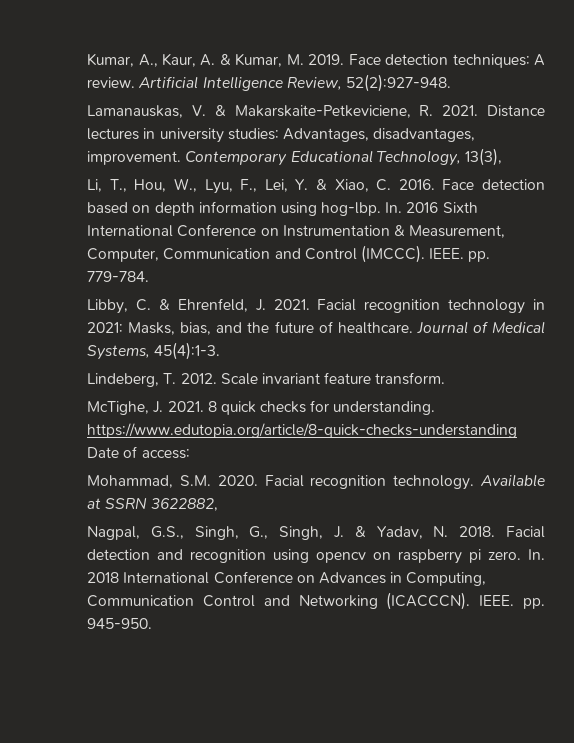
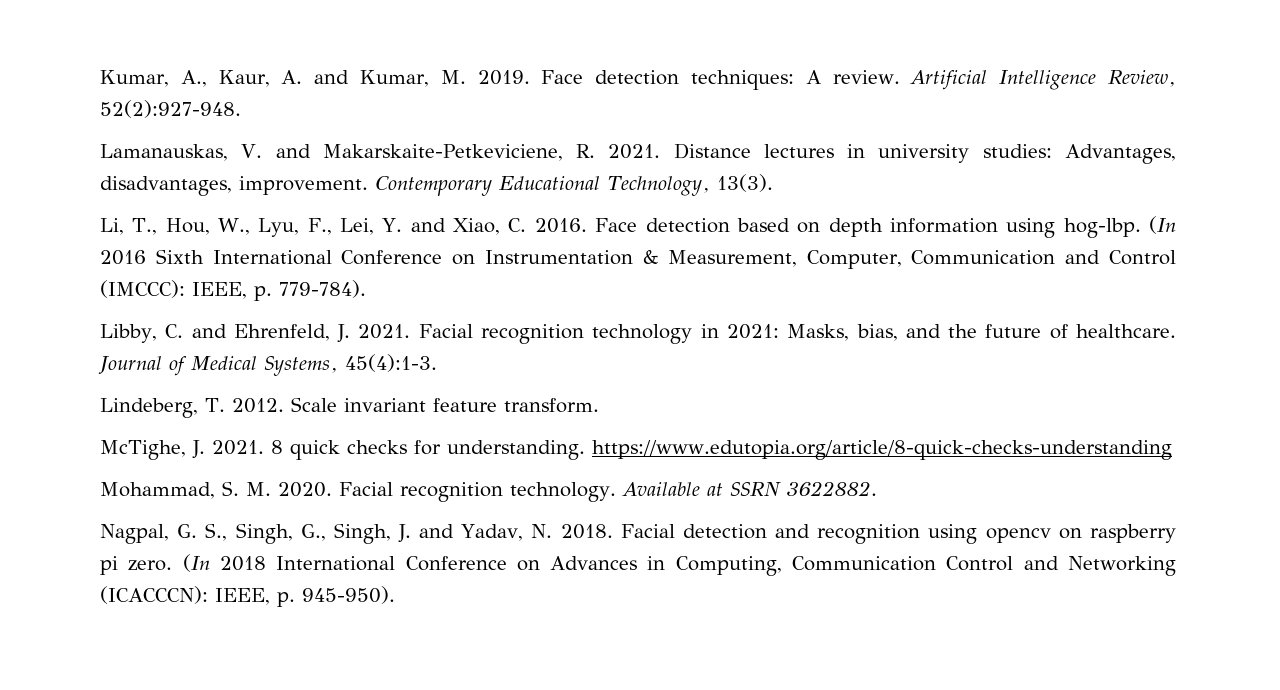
- Kumar, A., Kaur, A. & Kumar, M. 2019.
+ Kumar, A., Kaur, A. and Kumar, M. 2019.
- Lamanauskas, V. & Makarskaite-Petkeviciene, R. 2021.
+ Lamanauskas, V. and Makarskaite-Petkeviciene, R. 2021.
- Contemporary Educational Technology, 13(3),
+ Contemporary Educational Technology, 13(3).
- Li, T., Hou, W., Lyu, F., Lei, Y. & Xiao, C. 2016.
+ Li, T., Hou, W., Lyu, F., Lei, Y. and Xiao, C. 2016.
- In. 2016 Sixth International Conference on Instrumentation & Measurement, Computer, Communication and Control (IMCCC). IEEE. pp. 779-784.
+ (In 2016 Sixth International Conference on Instrumentation & Measurement, Computer, Communication and Control (IMCCC): IEEE, p. 779-784).
- Libby, C. & Ehrenfeld, J. 2021.
+ Libby, C. and Ehrenfeld, J. 2021.
- 8 quick checks for understanding. https://www.edutopia.org/article/8-quick-checks-understanding Date of access:
+ 8 quick checks for understanding. https://www.edutopia.org/article/8-quick-checks-understanding
- Mohammad, S.M. 2020.
+ Mohammad, S. M. 2020.
- Available at SSRN 3622882,
+ Available at SSRN 3622882.
- Nagpal, G.S., Singh, G., Singh, J. & Yadav, N. 2018.
+ Nagpal, G. S., Singh, G., Singh, J. and Yadav, N. 2018.
- In. 2018 International Conference on Advances in Computing, Communication Control and Networking (ICACCCN). IEEE. pp. 945-950.
+ (In 2018 International Conference on Advances in Computing, Communication Control and Networking (ICACCCN): IEEE, p. 945-950).

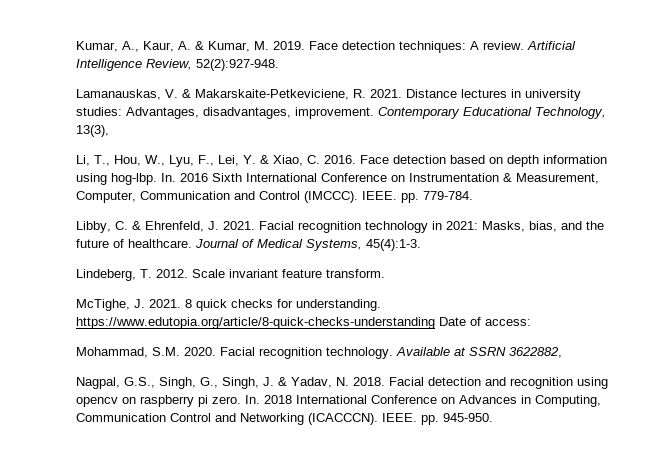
- Kumar, A., Kaur, A. and Kumar, M. 2019.
+ Kumar, A., Kaur, A. & Kumar, M. 2019.
- Lamanauskas, V. and Makarskaite-Petkeviciene, R. 2021.
+ Lamanauskas, V. & Makarskaite-Petkeviciene, R. 2021.
- Contemporary Educational Technology, 13(3).
+ Contemporary Educational Technology, 13(3),
- Li, T., Hou, W., Lyu, F., Lei, Y. and Xiao, C. 2016.
+ Li, T., Hou, W., Lyu, F., Lei, Y. & Xiao, C. 2016.
- (In 2016 Sixth International Conference on Instrumentation & Measurement, Computer, Communication and Control (IMCCC): IEEE, p. 779-784).
+ In. 2016 Sixth International Conference on Instrumentation & Measurement, Computer, Communication and Control (IMCCC). IEEE. pp. 779-784.
- Libby, C. and Ehrenfeld, J. 2021.
+ Libby, C. & Ehrenfeld, J. 2021.
- 8 quick checks for understanding. https://www.edutopia.org/article/8-quick-checks-understanding
+ 8 quick checks for understanding. https://www.edutopia.org/article/8-quick-checks-understanding Date of access:
- Mohammad, S. M. 2020.
+ Mohammad, S.M. 2020.
- Available at SSRN 3622882.
+ Available at SSRN 3622882,
- Nagpal, G. S., Singh, G., Singh, J. and Yadav, N. 2018.
+ Nagpal, G.S., Singh, G., Singh, J. & Yadav, N. 2018.
- (In 2018 International Conference on Advances in Computing, Communication Control and Networking (ICACCCN): IEEE, p. 945-950).
+ In. 2018 International Conference on Advances in Computing, Communication Control and Networking (ICACCCN). IEEE. pp. 945-950.

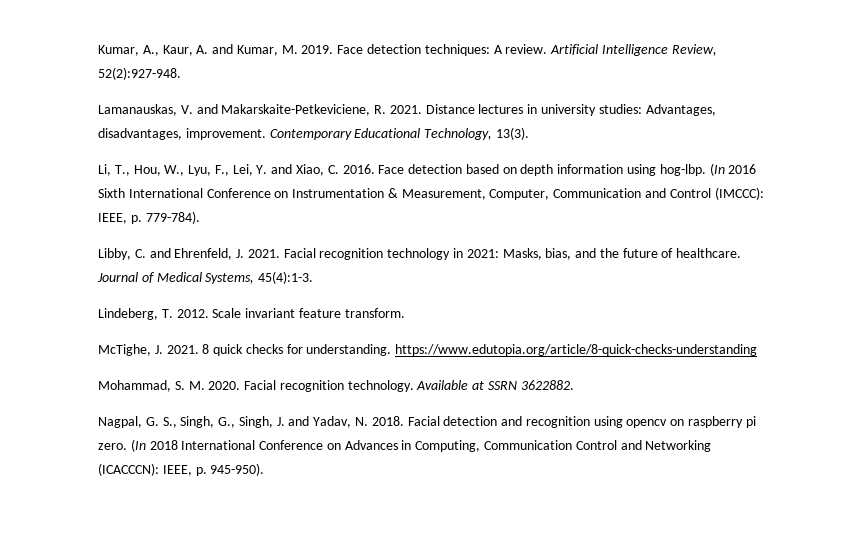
- Kumar, A., Kaur, A. & Kumar, M. 2019.
+ Kumar, A., Kaur, A. and Kumar, M. 2019.
- Lamanauskas, V. & Makarskaite-Petkeviciene, R. 2021.
+ Lamanauskas, V. and Makarskaite-Petkeviciene, R. 2021.
- Contemporary Educational Technology, 13(3),
+ Contemporary Educational Technology, 13(3).
- Li, T., Hou, W., Lyu, F., Lei, Y. & Xiao, C. 2016.
+ Li, T., Hou, W., Lyu, F., Lei, Y. and Xiao, C. 2016.
- In. 2016 Sixth International Conference on Instrumentation & Measurement, Computer, Communication and Control (IMCCC). IEEE. pp. 779-784.
+ (In 2016 Sixth International Conference on Instrumentation & Measurement, Computer, Communication and Control (IMCCC): IEEE, p. 779-784).
- Libby, C. & Ehrenfeld, J. 2021.
+ Libby, C. and Ehrenfeld, J. 2021.
- 8 quick checks for understanding. https://www.edutopia.org/article/8-quick-checks-understanding Date of access:
+ 8 quick checks for understanding. https://www.edutopia.org/article/8-quick-checks-understanding
- Mohammad, S.M. 2020.
+ Mohammad, S. M. 2020.
- Available at SSRN 3622882,
+ Available at SSRN 3622882.
- Nagpal, G.S., Singh, G., Singh, J. & Yadav, N. 2018.
+ Nagpal, G. S., Singh, G., Singh, J. and Yadav, N. 2018.
- In. 2018 International Conference on Advances in Computing, Communication Control and Networking (ICACCCN). IEEE. pp. 945-950.
+ (In 2018 International Conference on Advances in Computing, Communication Control and Networking (ICACCCN): IEEE, p. 945-950).

